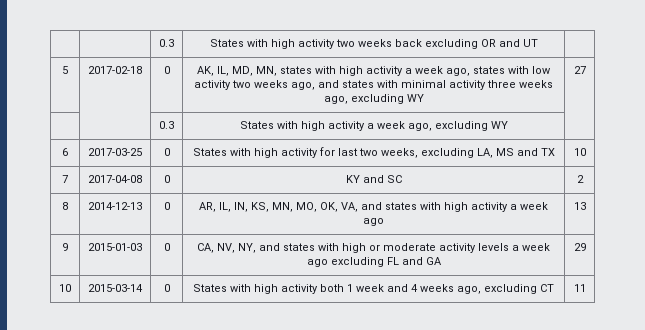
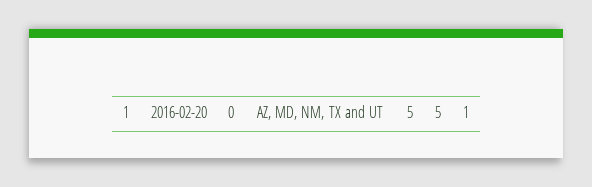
- | | 0.3 | States with high activity two weeks back excluding OR and UT |
- 5 | 2017-02-18 | 0 | AK, IL, MD, MN, states with high activity a week ago, states with low activity two weeks ago, and states with minimal activity three weeks ago, excluding WY | 27
- | | 0.3 | States with high activity a week ago, excluding WY |
- 6 | 2017-03-25 | 0 | States with high activity for last two weeks, excluding LA, MS and TX | 10
- 7 | 2017-04-08 | 0 | KY and SC | 2
- 8 | 2014-12-13 | 0 | AR, IL, IN, KS, MN, MO, OK, VA, and states with high activity a week ago | 13
- 9 | 2015-01-03 | 0 | CA, NV, NY, and states with high or moderate activity levels a week ago excluding FL and GA | 29
- 10 | 2015-03-14 | 0 | States with high activity both 1 week and 4 weeks ago, excluding CT | 11
+ 1 | 2016-02-20 | 0 | AZ, MD, NM, TX and UT | 5 | 5 | 1

